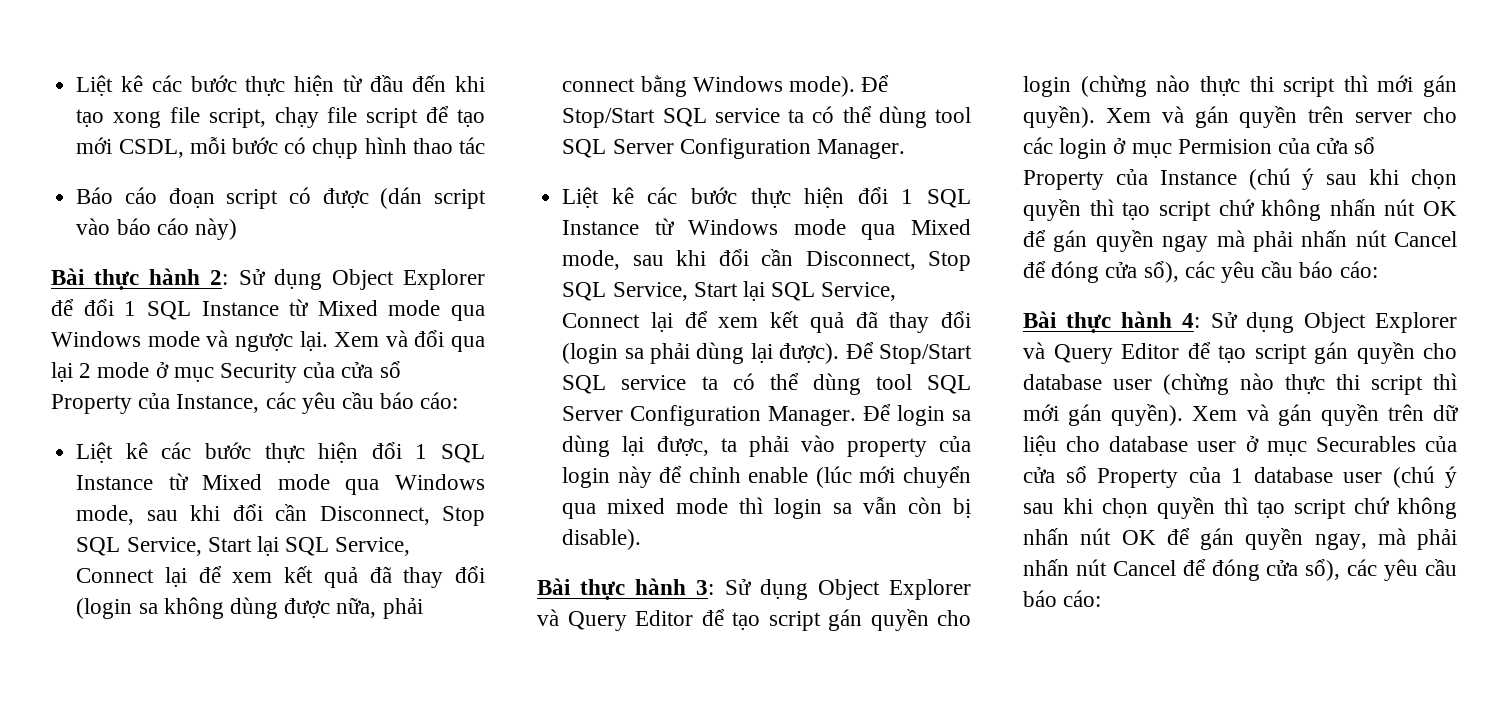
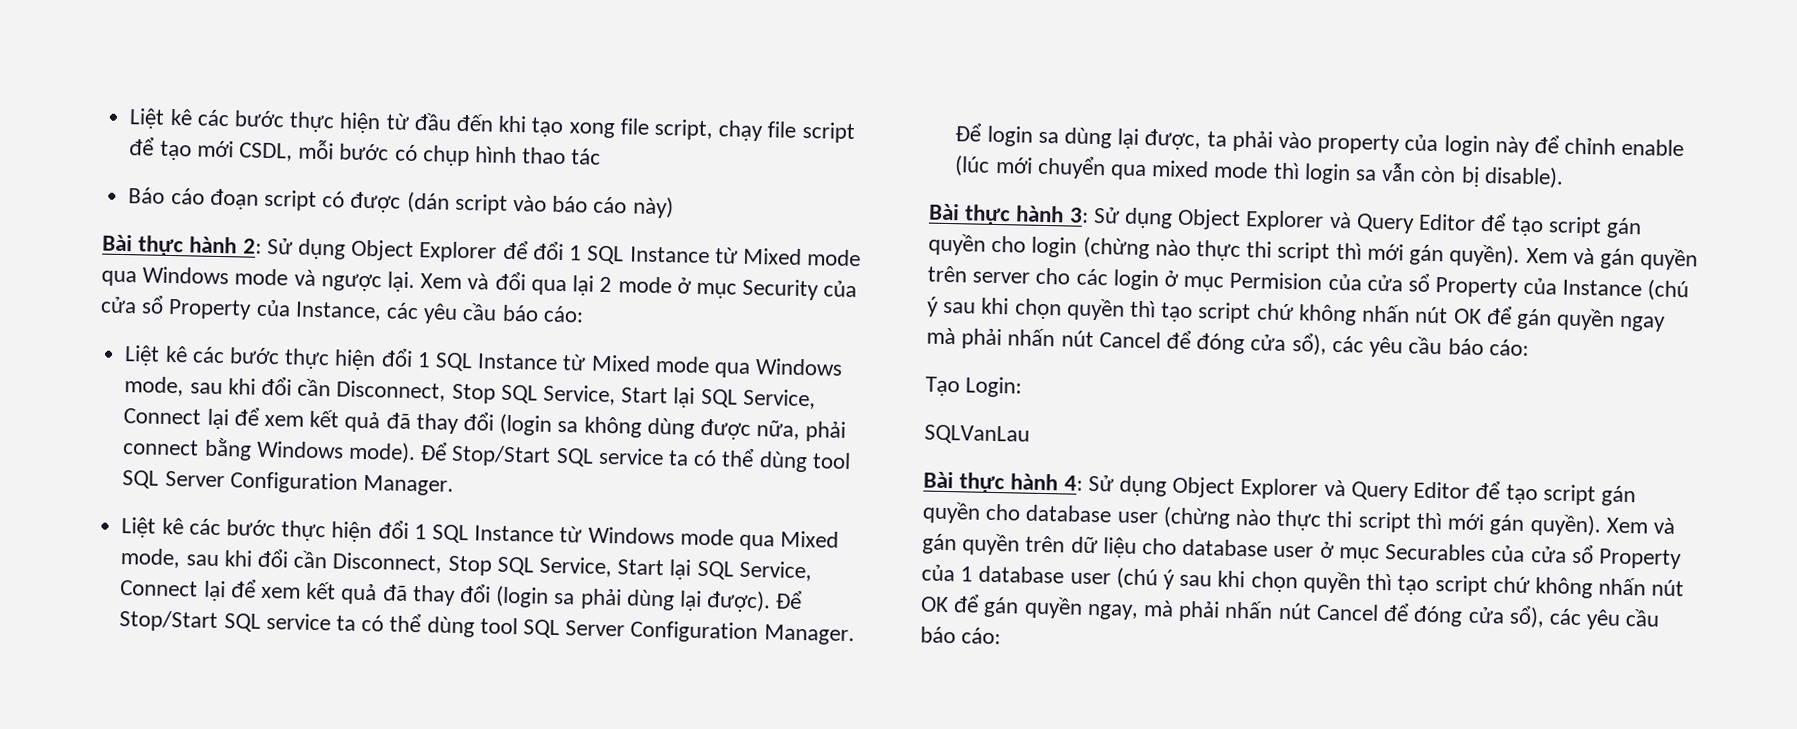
+ Tạo Login:
+ SQLVanLau

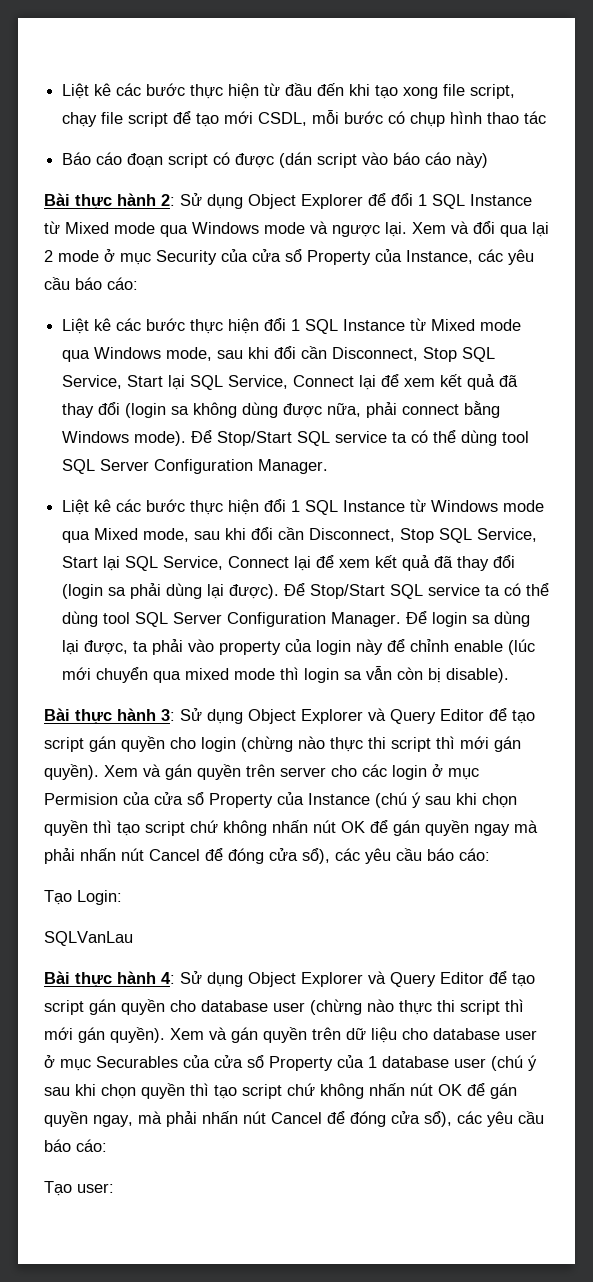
+ Tạo user:

